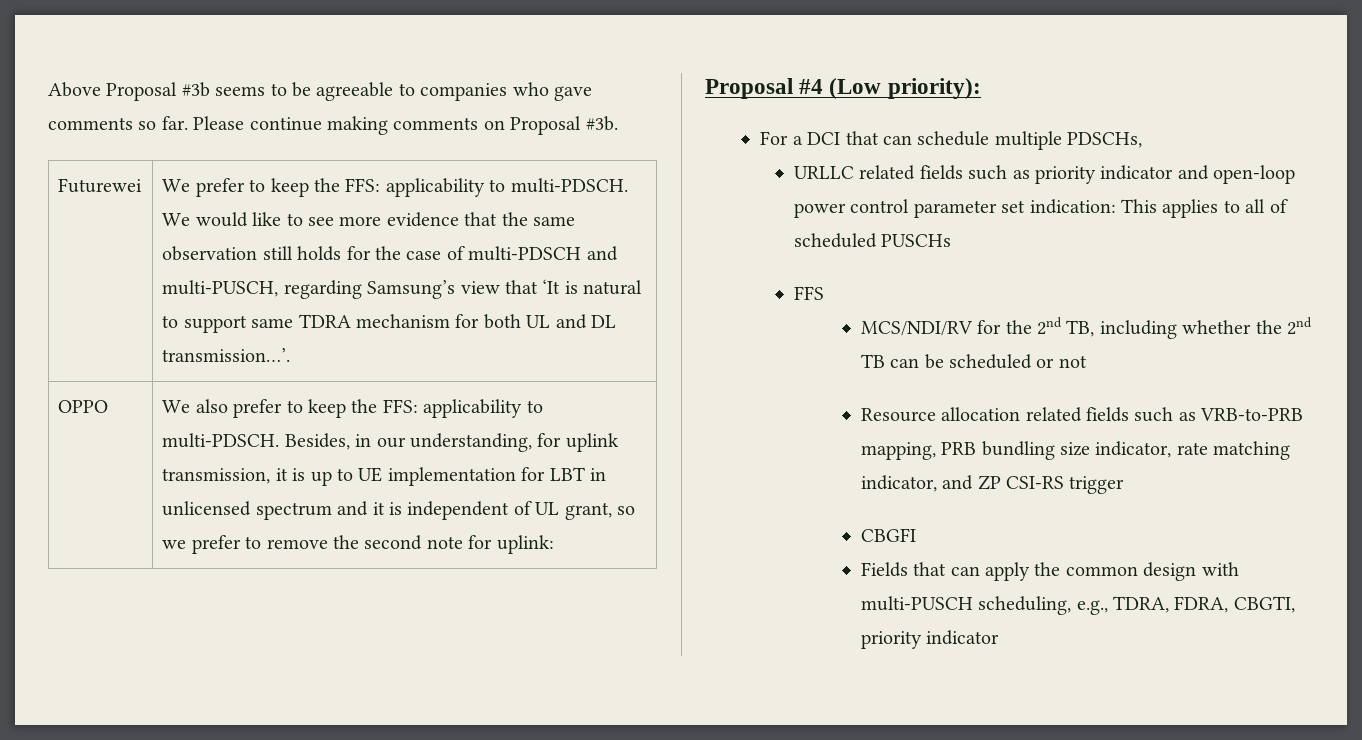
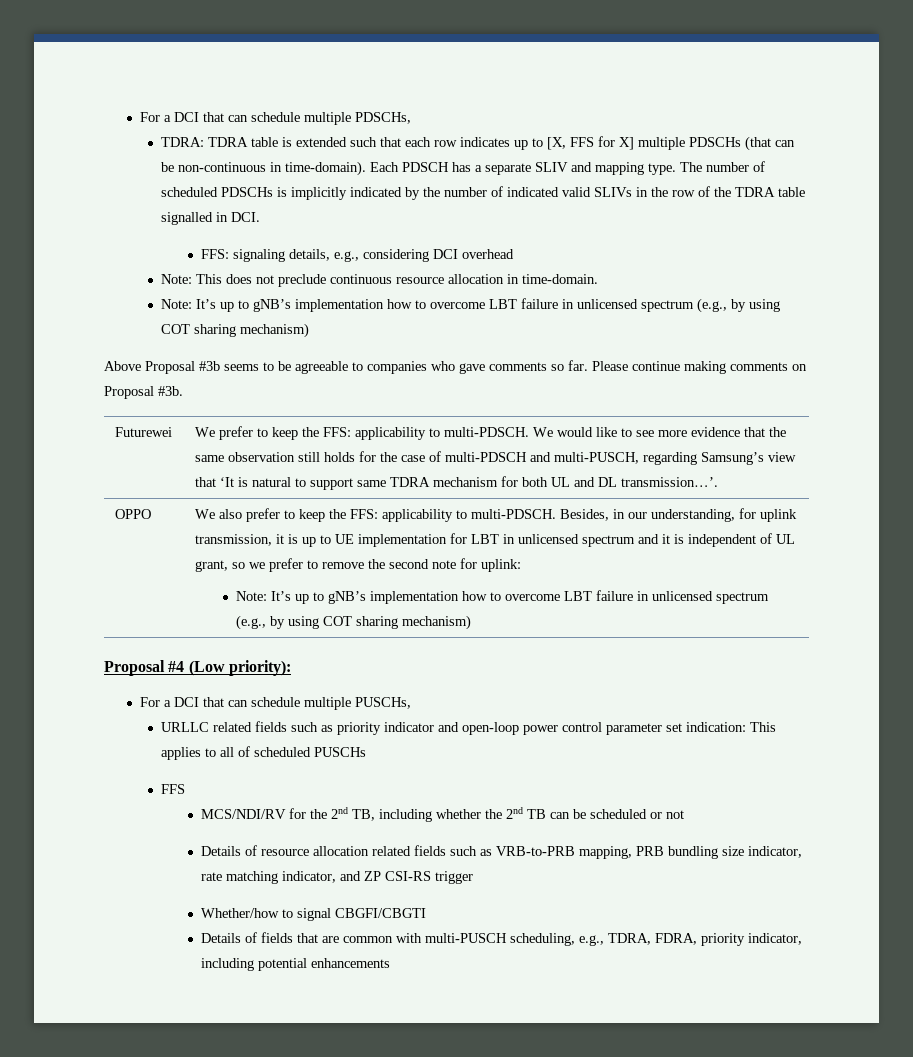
+ For a DCI that can schedule multiple PDSCHs,
+ TDRA: TDRA table is extended such that each row indicates up to [X, FFS for X] multiple PDSCHs (that can be non-continuous in time-domain). Each PDSCH has a separate SLIV and mapping type. The number of scheduled PDSCHs is implicitly indicated by the number of indicated valid SLIVs in the row of the TDRA table signalled in DCI.
+ FFS: signaling details, e.g., considering DCI overhead
+ Note: This does not preclude continuous resource allocation in time-domain.
+ Note: It’s up to gNB’s implementation how to overcome LBT failure in unlicensed spectrum (e.g., by using COT sharing mechanism)
  Besides, in our understanding, for uplink transmission, it is up to UE implementation for LBT in unlicensed spectrum and it is independent of UL grant, so we prefer to remove the second note for uplink:
+ Note: It’s up to gNB’s implementation how to overcome LBT failure in unlicensed spectrum (e.g., by using COT sharing mechanism)
- For a DCI that can schedule multiple PDSCHs,
+ For a DCI that can schedule multiple PUSCHs,
- Resource allocation related fields such as VRB-to-PRB mapping, PRB bundling size indicator, rate matching indicator, and ZP CSI-RS trigger
+ Details of resource allocation related fields such as VRB-to-PRB mapping, PRB bundling size indicator, rate matching indicator, and ZP CSI-RS trigger
- CBGFI
- Fields that can apply the common design with multi-PUSCH scheduling, e.g., TDRA, FDRA, CBGTI, priority indicator
+ Whether/how to signal CBGFI/CBGTI
+ Details of fields that are common with multi-PUSCH scheduling, e.g., TDRA, FDRA, priority indicator, including potential enhancements

